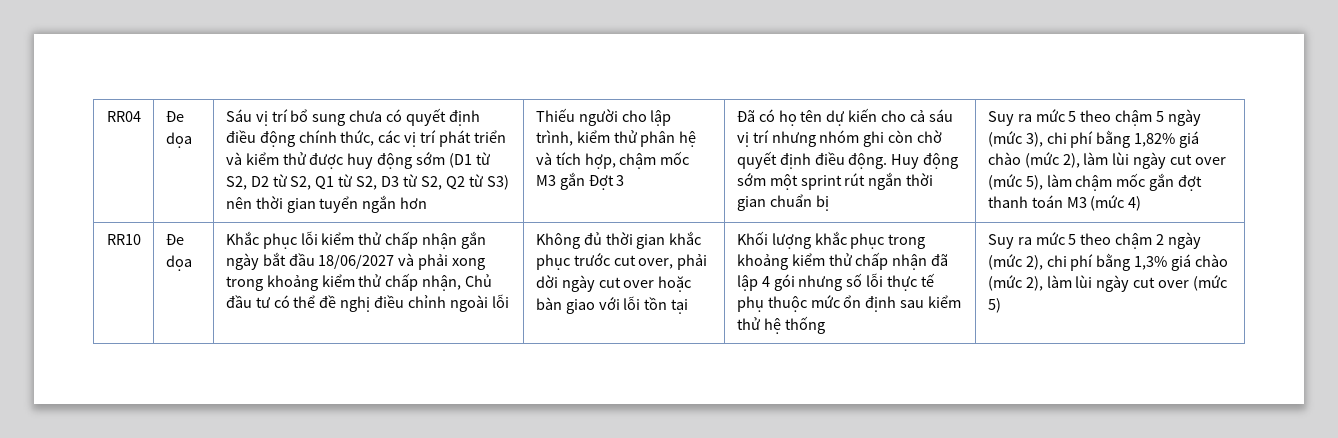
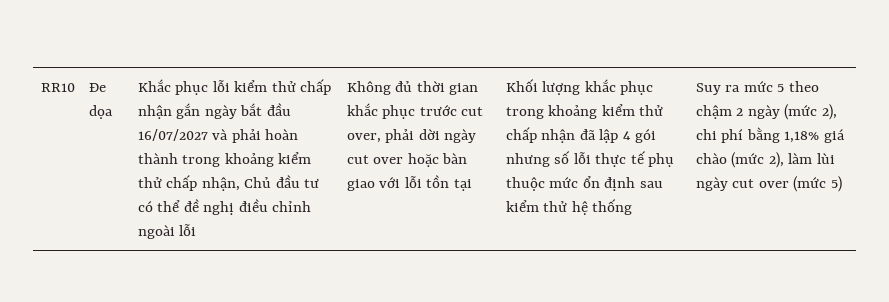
- RR04 | Đe dọa | Sáu vị trí bổ sung chưa có quyết định điều động chính thức, các vị trí phát triển và kiểm thử được huy động sớm (D1 từ S2, D2 từ S2, Q1 từ S2, D3 từ S2, Q2 từ S3) nên thời gian tuyển ngắn hơn | Thiếu người cho lập trình, kiểm thử phân hệ và tích hợp, chậm mốc M3 gắn Đợt 3 | Đã có họ tên dự kiến cho cả sáu vị trí nhưng nhóm ghi còn chờ quyết định điều động. Huy động sớm một sprint rút ngắn thời gian chuẩn bị | Suy ra mức 5 theo chậm 5 ngày (mức 3), chi phí bằng 1,82% giá chào (mức 2), làm lùi ngày cut over (mức 5), làm chậm mốc gắn đợt thanh toán M3 (mức 4)
- Khắc phục lỗi kiểm thử chấp nhận gắn ngày bắt đầu 18/06/2027 và phải xong trong khoảng kiểm thử chấp nhận, Chủ đầu tư có thể đề nghị điều chỉnh ngoài lỗi
+ Khắc phục lỗi kiểm thử chấp nhận gắn ngày bắt đầu 16/07/2027 và phải hoàn thành trong khoảng kiểm thử chấp nhận, Chủ đầu tư có thể đề nghị điều chỉnh ngoài lỗi
- Suy ra mức 5 theo chậm 2 ngày (mức 2), chi phí bằng 1,3% giá chào (mức 2), làm lùi ngày cut over (mức 5)
+ Suy ra mức 5 theo chậm 2 ngày (mức 2), chi phí bằng 1,18% giá chào (mức 2), làm lùi ngày cut over (mức 5)

